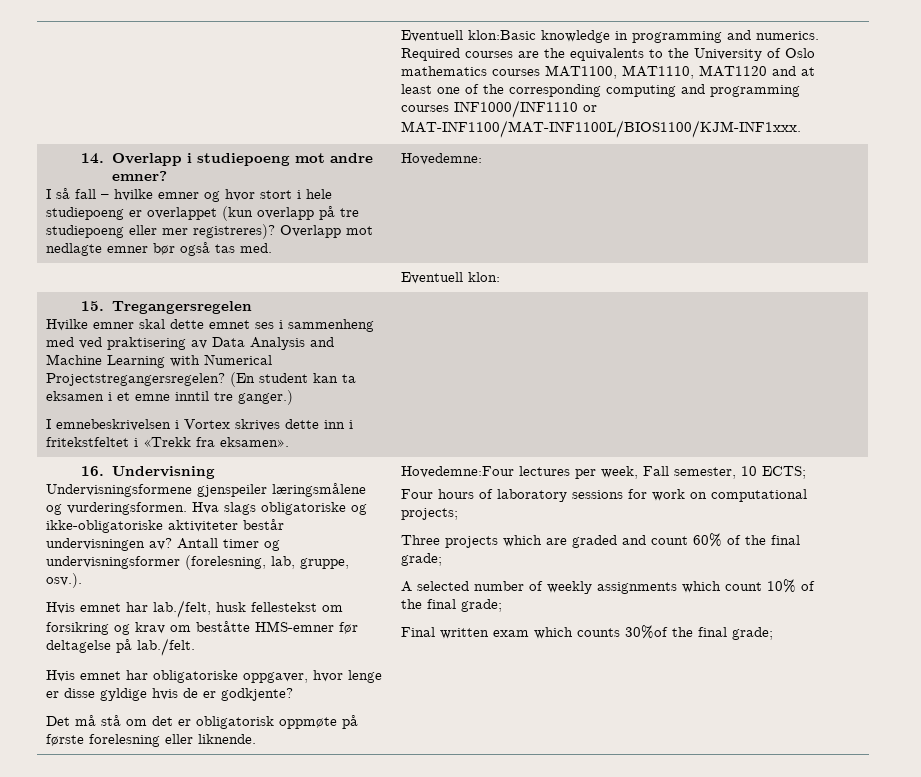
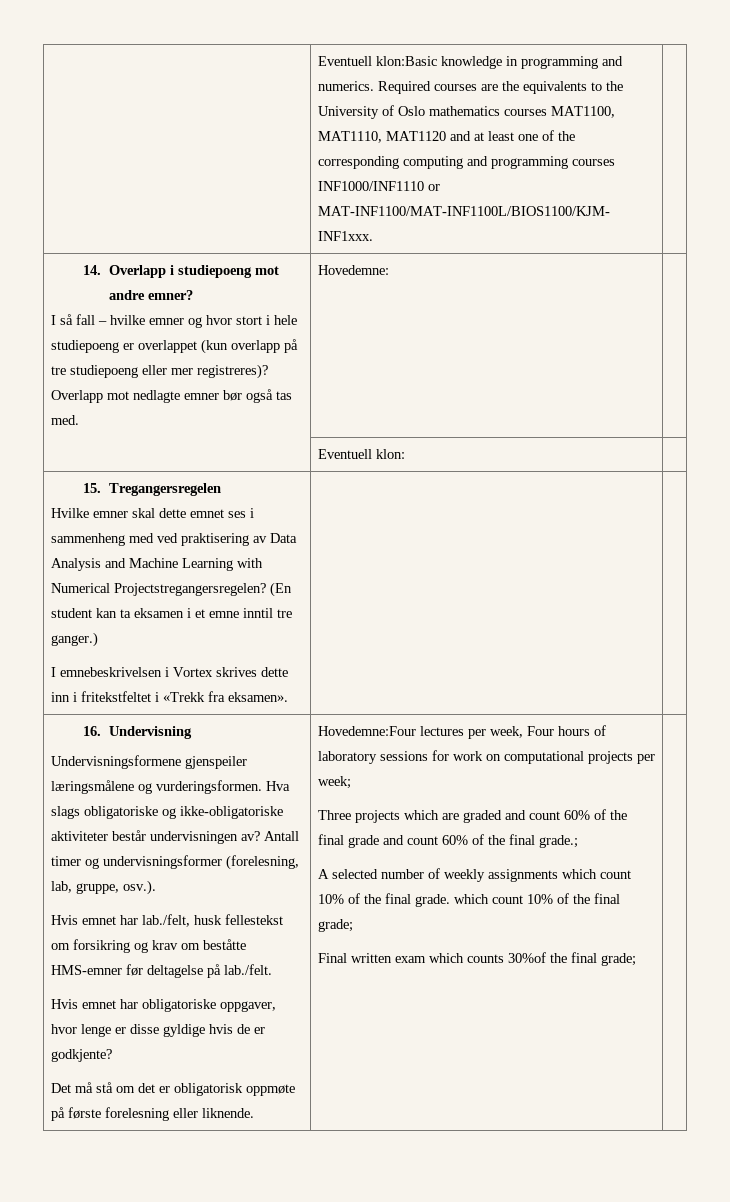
- Hovedemne:Four lectures per week, Fall semester, 10 ECTS;
- Four hours of laboratory sessions for work on computational projects;
+ Hovedemne:Four lectures per week, Four hours of laboratory sessions for work on computational projects per week;
- Three projects which are graded and count 60% of the final grade;
+ Three projects which are graded and count 60% of the final grade and count 60% of the final grade.;
- A selected number of weekly assignments which count 10% of the final grade;
+ A selected number of weekly assignments which count 10% of the final grade. which count 10% of the final grade;

